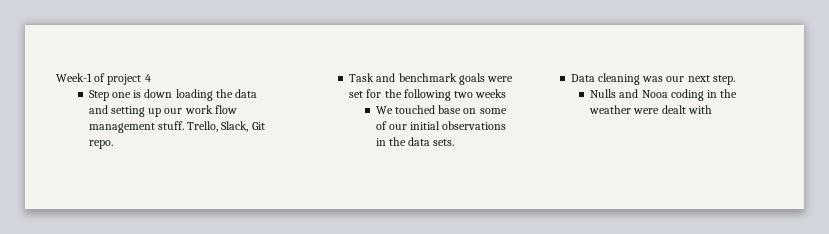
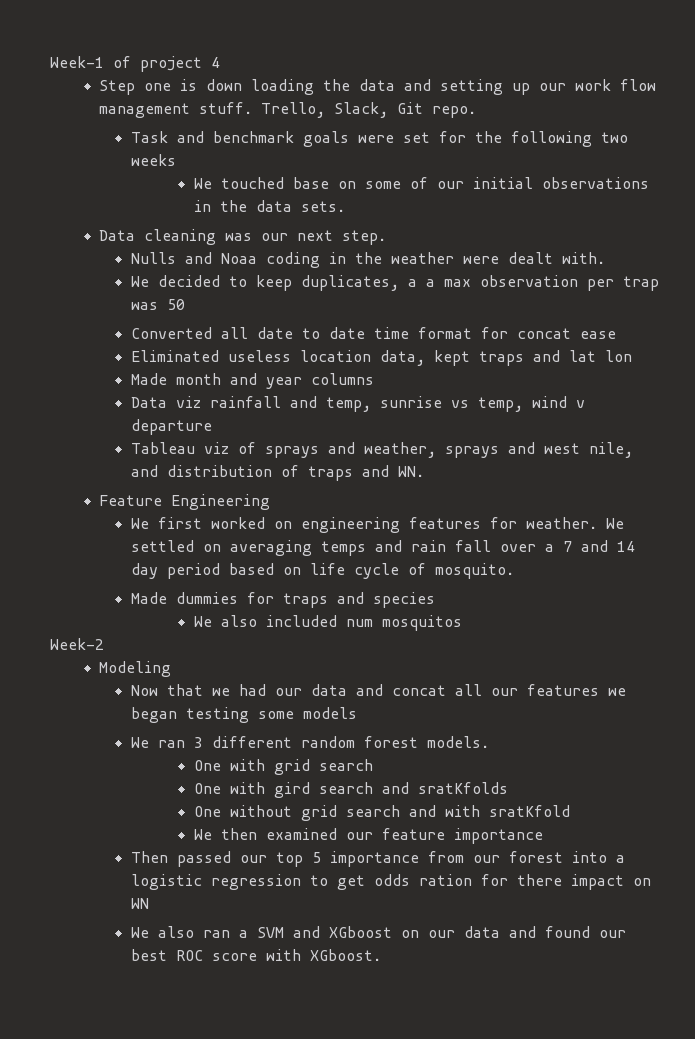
- Nulls and Nooa coding in the weather were dealt with
+ Nulls and Noaa coding in the weather were dealt with.
+ We decided to keep duplicates, a a max observation per trap was 50
+ Converted all date to date time format for concat ease
+ Eliminated useless location data, kept traps and lat lon
+ Made month and year columns
+ Data viz rainfall and temp, sunrise vs temp, wind v departure
+ Tableau viz of sprays and weather, sprays and west nile, and distribution of traps and WN.
+ Feature Engineering
+ We first worked on engineering features for weather. We settled on averaging temps and rain fall over a 7 and 14 day period based on life cycle of mosquito.
+ Made dummies for traps and species
+ We also included num mosquitos
+ Week-2
+ Modeling
+ Now that we had our data and concat all our features we began testing some models
+ We ran 3 different random forest models.
+ One with grid search
+ One with gird search and sratKfolds
+ One without grid search and with sratKfold
+ We then examined our feature importance
+ Then passed our top 5 importance from our forest into a logistic regression to get odds ration for there impact on WN
+ We also ran a SVM and XGboost on our data and found our best ROC score with XGboost.

